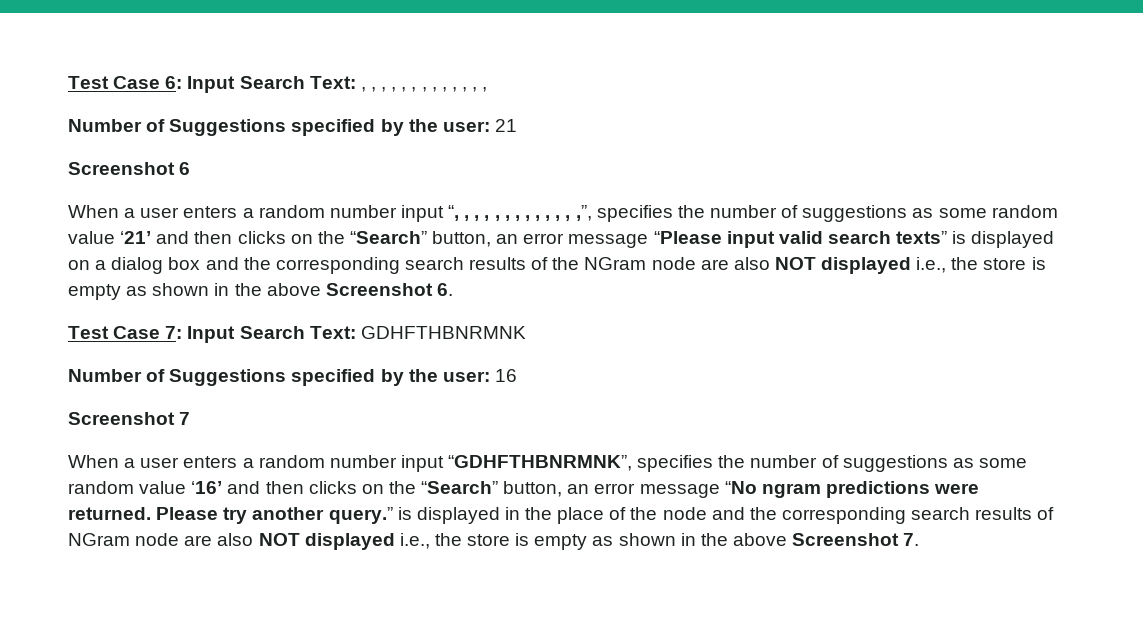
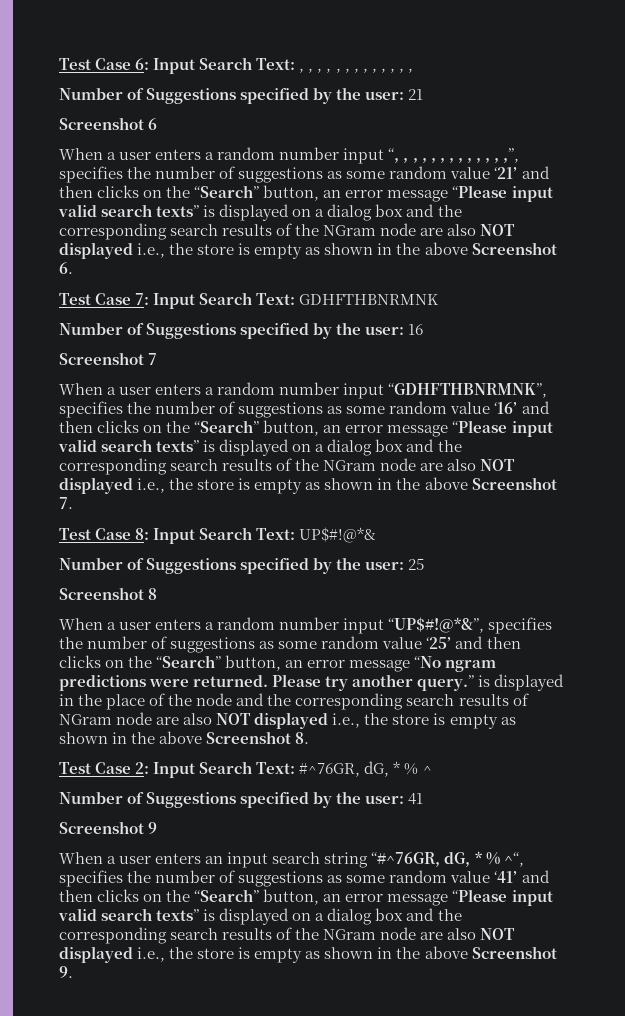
- When a user enters a random number input “GDHFTHBNRMNK”, specifies the number of suggestions as some random value ‘16’ and then clicks on the “Search” button, an error message “No ngram predictions were returned.
+ When a user enters a random number input “GDHFTHBNRMNK”, specifies the number of suggestions as some random value ‘16’ and then clicks on the “Search” button, an error message “Please input valid search texts” is displayed on a dialog box and the corresponding search results of the NGram node are also NOT displayed i.e., the store is empty as shown in the above Screenshot 7.
+ Test Case 8: Input Search Text: UP$#!@*&
+ Number of Suggestions specified by the user: 25
+ Screenshot 8
+ When a user enters a random number input “UP$#!@*&”, specifies the number of suggestions as some random value ‘25’ and then clicks on the “Search” button, an error message “No ngram predictions were returned.
- Please try another query.” is displayed in the place of the node and the corresponding search results of NGram node are also NOT displayed i.e., the store is empty as shown in the above Screenshot 7.
+ Please try another query.” is displayed in the place of the node and the corresponding search results of NGram node are also NOT displayed i.e., the store is empty as shown in the above Screenshot 8.
+ Test Case 2: Input Search Text: #^76GR, dG, * % ^
+ Number of Suggestions specified by the user: 41
+ Screenshot 9
+ When a user enters an input search string “#^76GR, dG, * % ^“, specifies the number of suggestions as some random value ‘41’ and then clicks on the “Search” button, an error message “Please input valid search texts” is displayed on a dialog box and the corresponding search results of the NGram node are also NOT displayed i.e., the store is empty as shown in the above Screenshot 9.

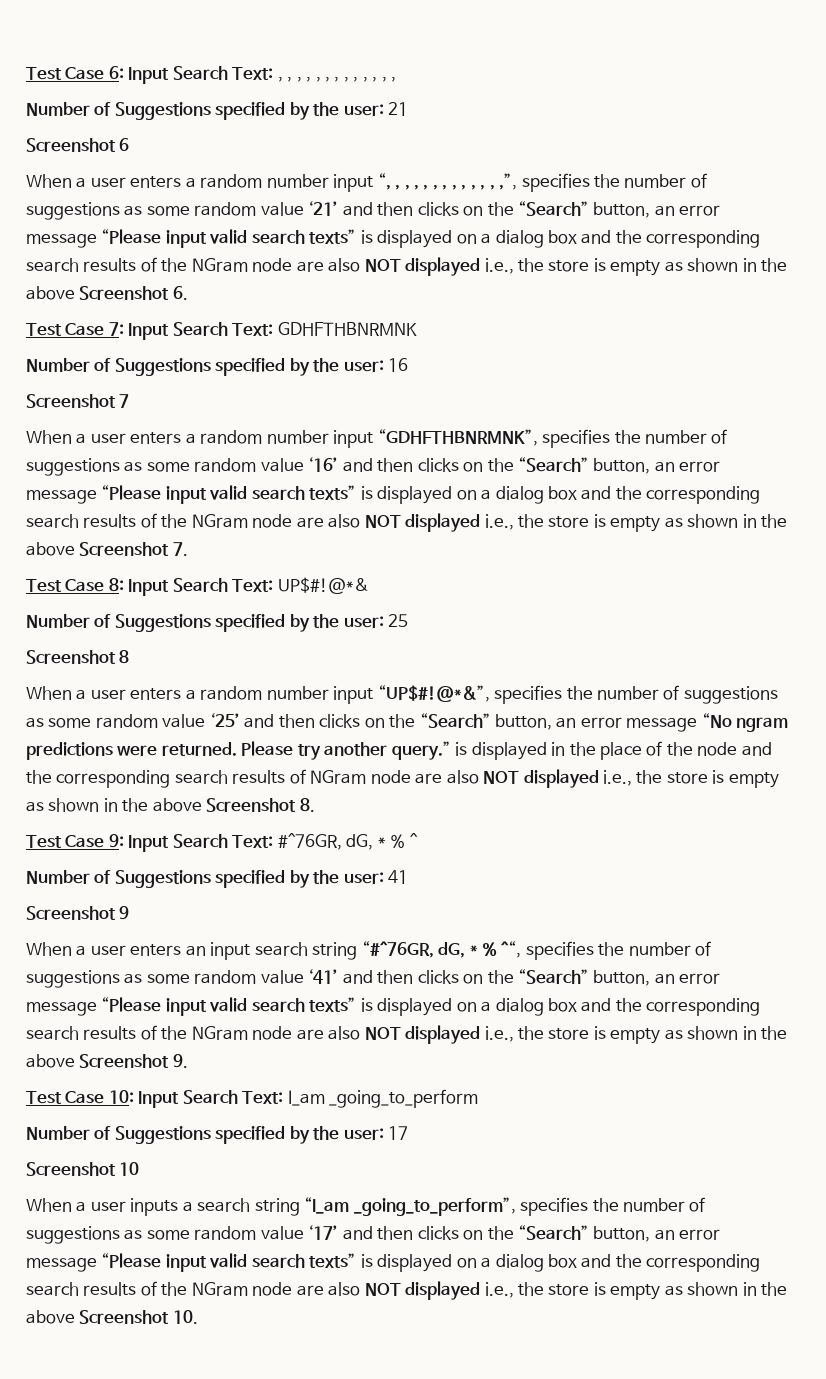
- Test Case 2: Input Search Text: #^76GR, dG, * % ^
+ Test Case 9: Input Search Text: #^76GR, dG, * % ^
+ Test Case 10: Input Search Text: I_am _going_to_perform
+ Number of Suggestions specified by the user: 17
+ Screenshot 10
+ When a user inputs a search string “I_am _going_to_perform”, specifies the number of suggestions as some random value ‘17’ and then clicks on the “Search” button, an error message “Please input valid search texts” is displayed on a dialog box and the corresponding search results of the NGram node are also NOT displayed i.e., the store is empty as shown in the above Screenshot 10.

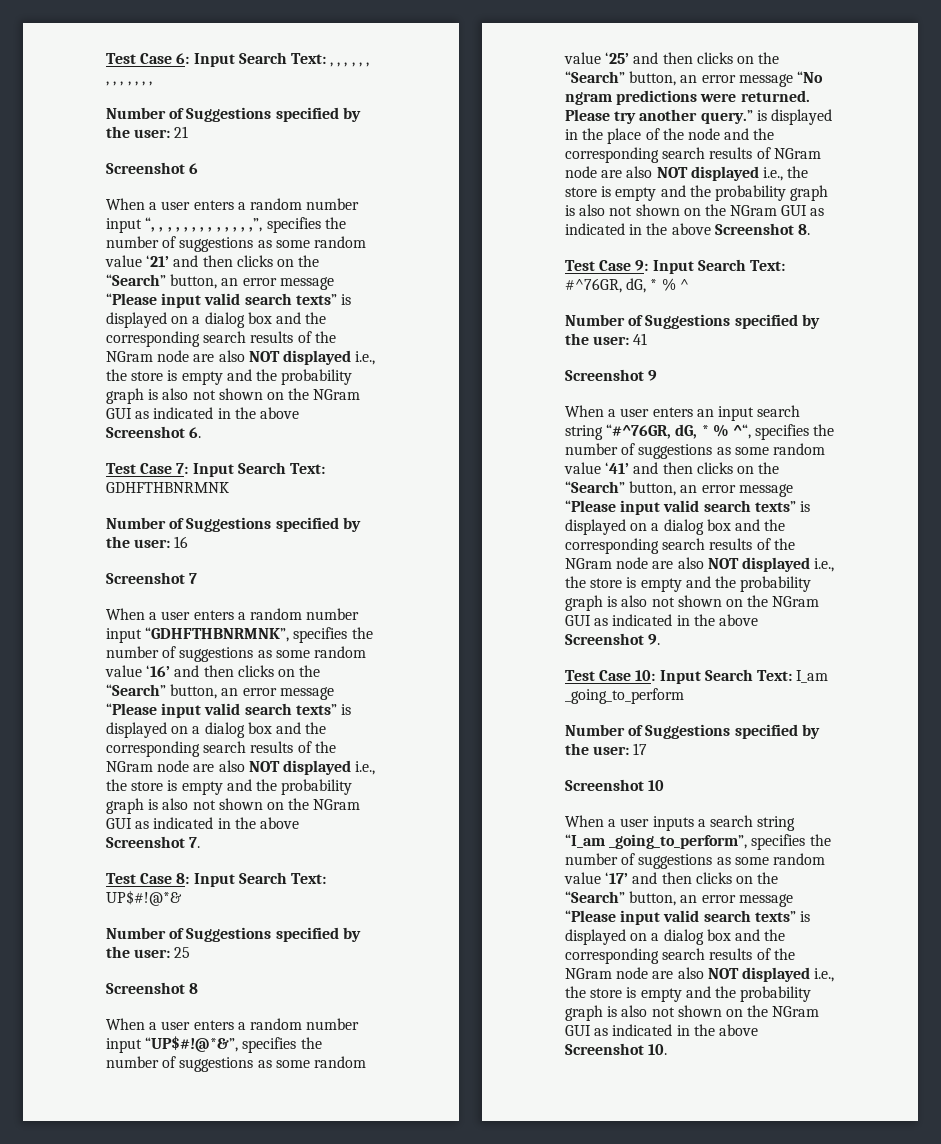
- When a user enters a random number input “, , , , , , , , , , , , ,”, specifies the number of suggestions as some random value ‘21’ and then clicks on the “Search” button, an error message “Please input valid search texts” is displayed on a dialog box and the corresponding search results of the NGram node are also NOT displayed i.e., the store is empty as shown in the above Screenshot 6.
+ When a user enters a random number input “, , , , , , , , , , , , ,”, specifies the number of suggestions as some random value ‘21’ and then clicks on the “Search” button, an error message “Please input valid search texts” is displayed on a dialog box and the corresponding search results of the NGram node are also NOT displayed i.e., the store is empty and the probability graph is also not shown on the NGram GUI as indicated in the above Screenshot 6.
- When a user enters a random number input “GDHFTHBNRMNK”, specifies the number of suggestions as some random value ‘16’ and then clicks on the “Search” button, an error message “Please input valid search texts” is displayed on a dialog box and the corresponding search results of the NGram node are also NOT displayed i.e., the store is empty as shown in the above Screenshot 7.
+ When a user enters a random number input “GDHFTHBNRMNK”, specifies the number of suggestions as some random value ‘16’ and then clicks on the “Search” button, an error message “Please input valid search texts” is displayed on a dialog box and the corresponding search results of the NGram node are also NOT displayed i.e., the store is empty and the probability graph is also not shown on the NGram GUI as indicated in the above Screenshot 7.
- Please try another query.” is displayed in the place of the node and the corresponding search results of NGram node are also NOT displayed i.e., the store is empty as shown in the above Screenshot 8.
+ Please try another query.” is displayed in the place of the node and the corresponding search results of NGram node are also NOT displayed i.e., the store is empty and the probability graph is also not shown on the NGram GUI as indicated in the above Screenshot 8.
- When a user enters an input search string “#^76GR, dG, * % ^“, specifies the number of suggestions as some random value ‘41’ and then clicks on the “Search” button, an error message “Please input valid search texts” is displayed on a dialog box and the corresponding search results of the NGram node are also NOT displayed i.e., the store is empty as shown in the above Screenshot 9.
+ When a user enters an input search string “#^76GR, dG, * % ^“, specifies the number of suggestions as some random value ‘41’ and then clicks on the “Search” button, an error message “Please input valid search texts” is displayed on a dialog box and the corresponding search results of the NGram node are also NOT displayed i.e., the store is empty and the probability graph is also not shown on the NGram GUI as indicated in the above Screenshot 9.
- When a user inputs a search string “I_am _going_to_perform”, specifies the number of suggestions as some random value ‘17’ and then clicks on the “Search” button, an error message “Please input valid search texts” is displayed on a dialog box and the corresponding search results of the NGram node are also NOT displayed i.e., the store is empty as shown in the above Screenshot 10.
+ When a user inputs a search string “I_am _going_to_perform”, specifies the number of suggestions as some random value ‘17’ and then clicks on the “Search” button, an error message “Please input valid search texts” is displayed on a dialog box and the corresponding search results of the NGram node are also NOT displayed i.e., the store is empty and the probability graph is also not shown on the NGram GUI as indicated in the above Screenshot 10.

